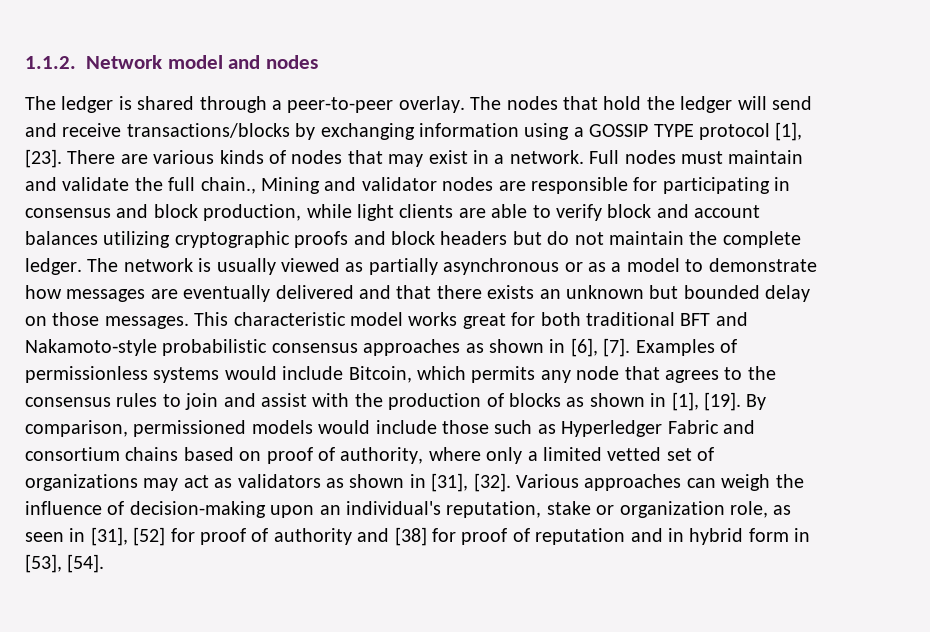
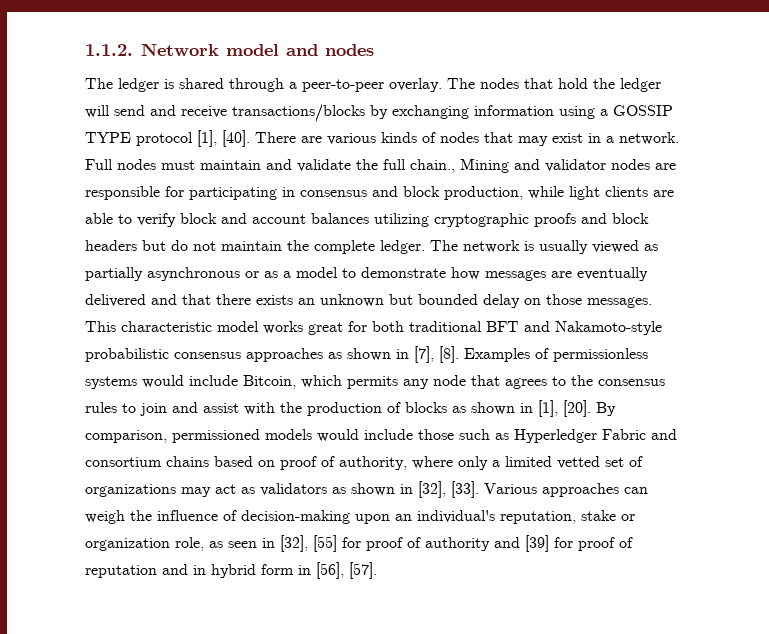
- The nodes that hold the ledger will send and receive transactions/blocks by exchanging information using a GOSSIP TYPE protocol [1], [23].
+ The nodes that hold the ledger will send and receive transactions/blocks by exchanging information using a GOSSIP TYPE protocol [1], [40].
- This characteristic model works great for both traditional BFT and Nakamoto‑style probabilistic consensus approaches as shown in [6], [7].
+ This characteristic model works great for both traditional BFT and Nakamoto‑style probabilistic consensus approaches as shown in [7], [8].
- Examples of permissionless systems would include Bitcoin, which permits any node that agrees to the consensus rules to join and assist with the production of blocks as shown in [1], [19].
+ Examples of permissionless systems would include Bitcoin, which permits any node that agrees to the consensus rules to join and assist with the production of blocks as shown in [1], [20].
- By comparison, permissioned models would include those such as Hyperledger Fabric and consortium chains based on proof of authority, where only a limited vetted set of organizations may act as validators as shown in [31], [32].
+ By comparison, permissioned models would include those such as Hyperledger Fabric and consortium chains based on proof of authority, where only a limited vetted set of organizations may act as validators as shown in [32], [33].
- Various approaches can weigh the influence of decision-making upon an individual's reputation, stake or organization role, as seen in [31], [52] for proof of authority and [38] for proof of reputation and in hybrid form in [53], [54].
+ Various approaches can weigh the influence of decision-making upon an individual's reputation, stake or organization role, as seen in [32], [55] for proof of authority and [39] for proof of reputation and in hybrid form in [56], [57].

